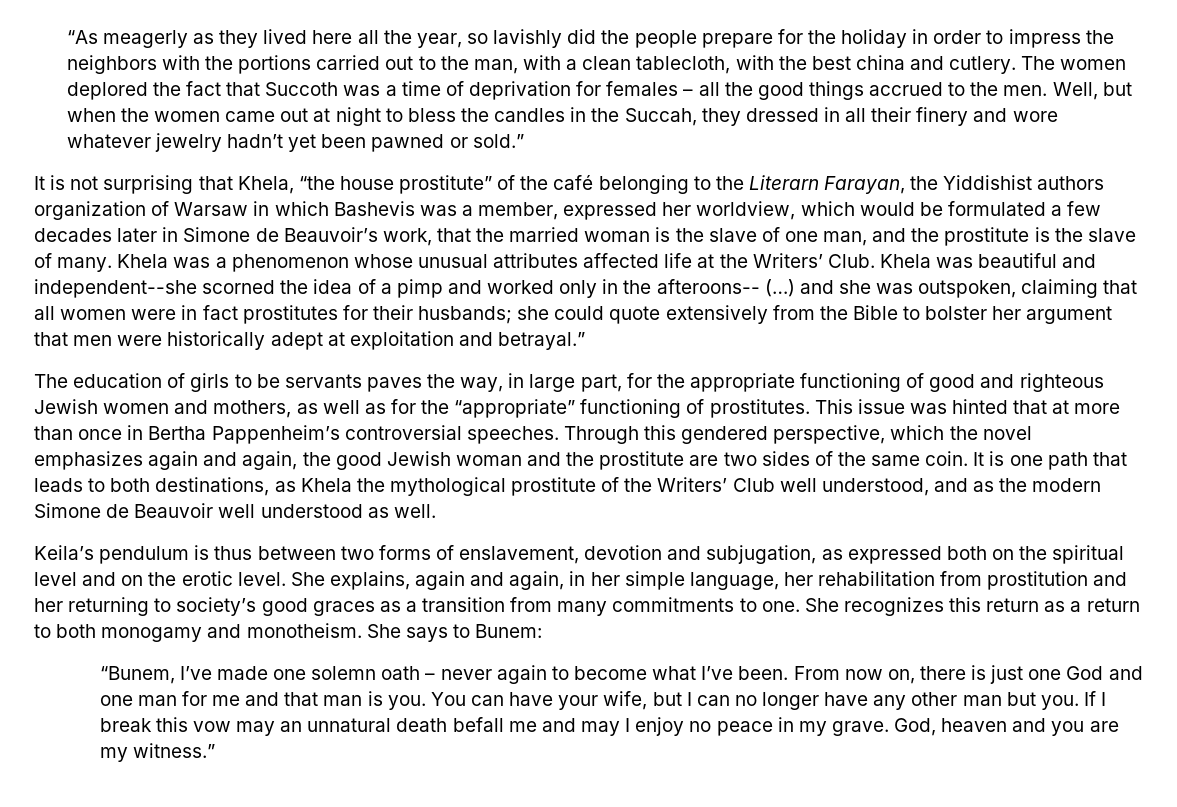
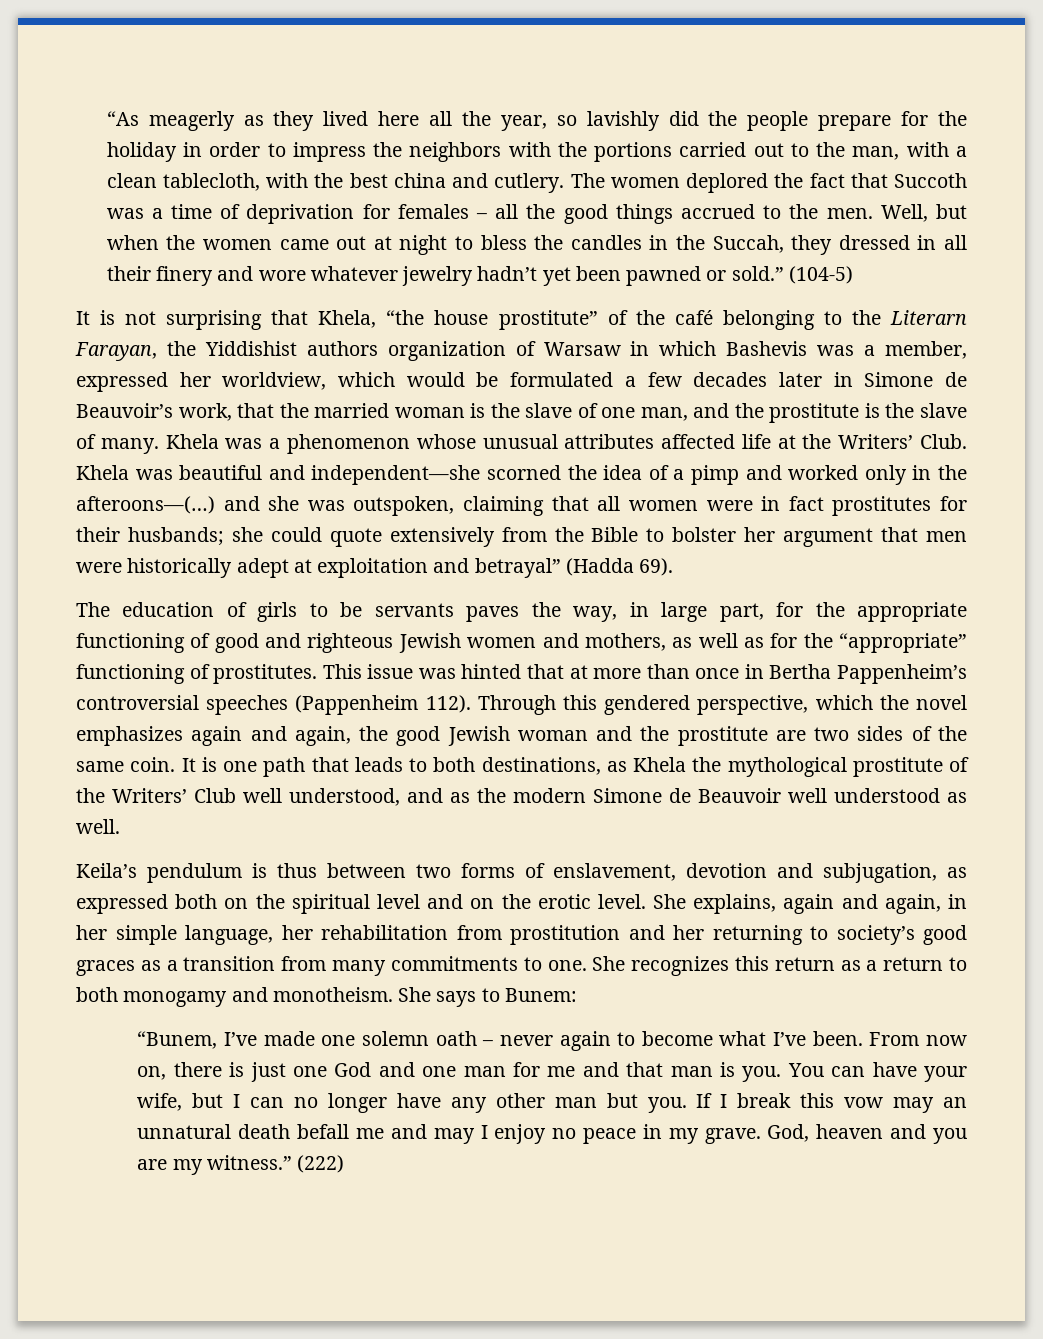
+ (104-5)
- Khela was beautiful and independent--she scorned the idea of a pimp and worked only in the afteroons-- (…) and she was outspoken, claiming that all women were in fact prostitutes for their husbands; she could quote extensively from the Bible to bolster her argument that men were historically adept at exploitation and betrayal.”
+ Khela was beautiful and independent—she scorned the idea of a pimp and worked only in the afteroons—(…) and she was outspoken, claiming that all women were in fact prostitutes for their husbands; she could quote extensively from the Bible to bolster her argument that men were historically adept at exploitation and betrayal” (Hadda 69).
- This issue was hinted that at more than once in Bertha Pappenheim’s controversial speeches.
+ This issue was hinted that at more than once in Bertha Pappenheim’s controversial speeches (Pappenheim 112).
+ (222)

